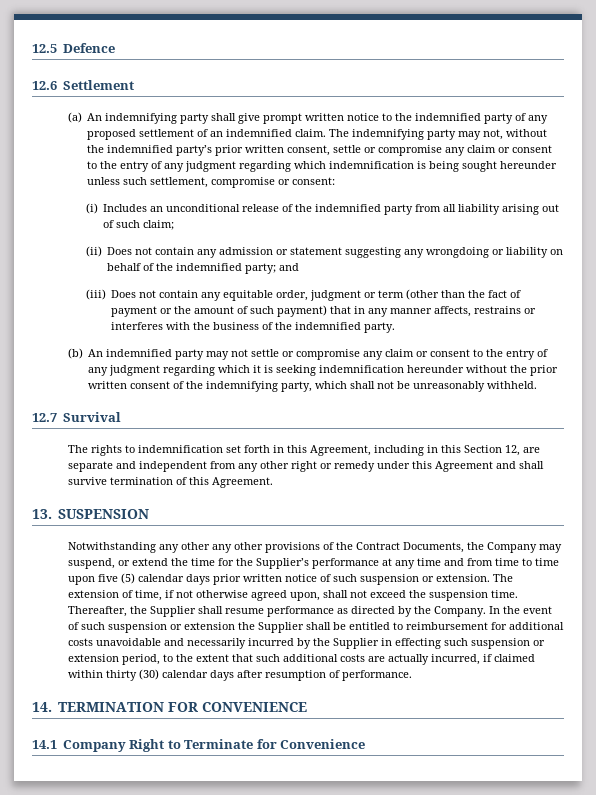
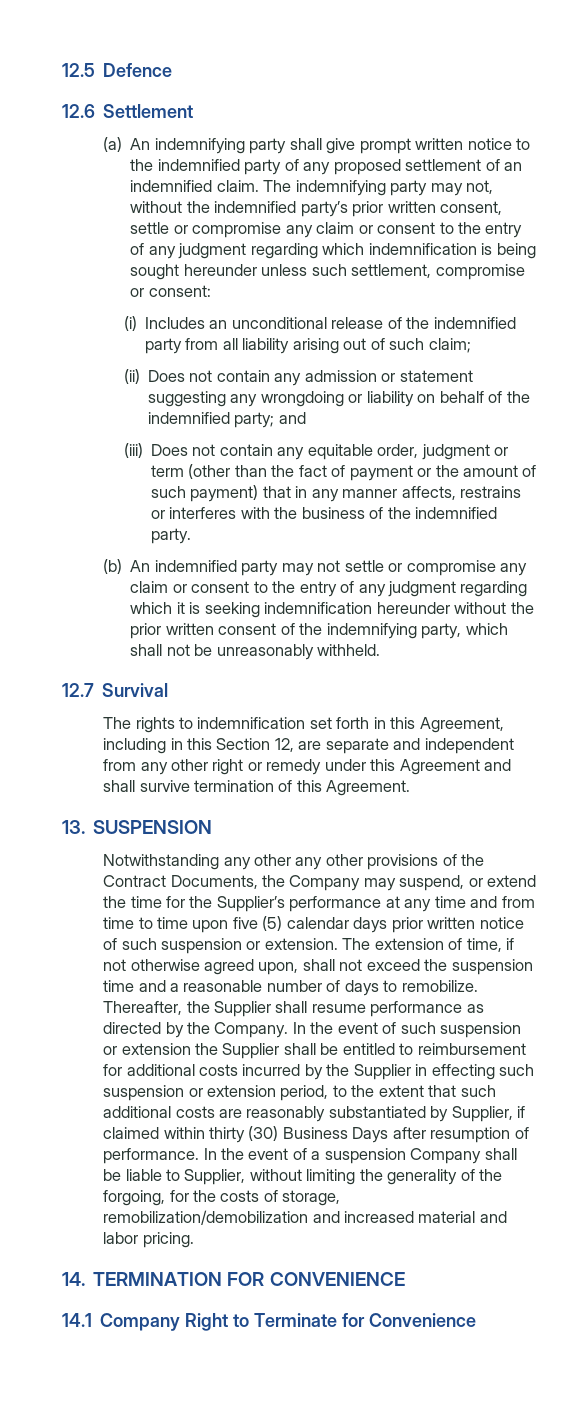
- The extension of time, if not otherwise agreed upon, shall not exceed the suspension time.
+ The extension of time, if not otherwise agreed upon, shall not exceed the suspension time and a reasonable number of days to remobilize.
- In the event of such suspension or extension the Supplier shall be entitled to reimbursement for additional costs unavoidable and necessarily incurred by the Supplier in effecting such suspension or extension period, to the extent that such additional costs are actually incurred, if claimed within thirty (30) calendar days after resumption of performance.
+ In the event of such suspension or extension the Supplier shall be entitled to reimbursement for additional costs incurred by the Supplier in effecting such suspension or extension period, to the extent that such additional costs are reasonably substantiated by Supplier, if claimed within thirty (30) Business Days after resumption of performance. In the event of a suspension Company shall be liable to Supplier, without limiting the generality of the forgoing, for the costs of storage, remobilization/demobilization and increased material and labor pricing.

